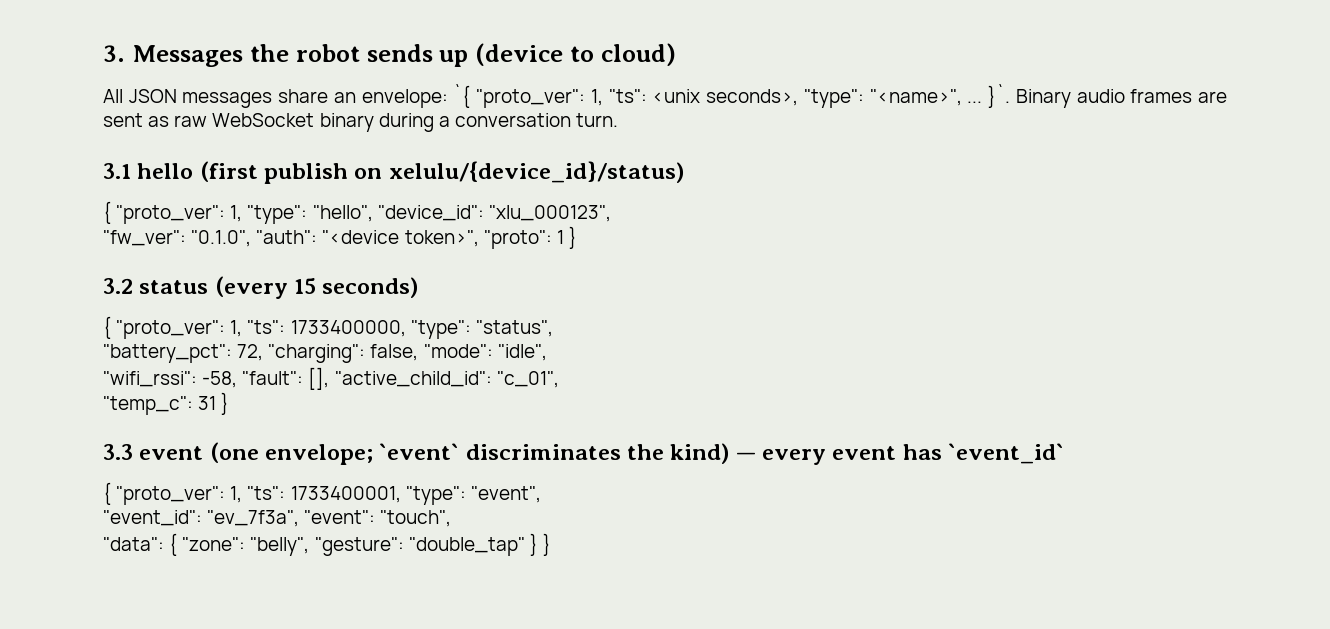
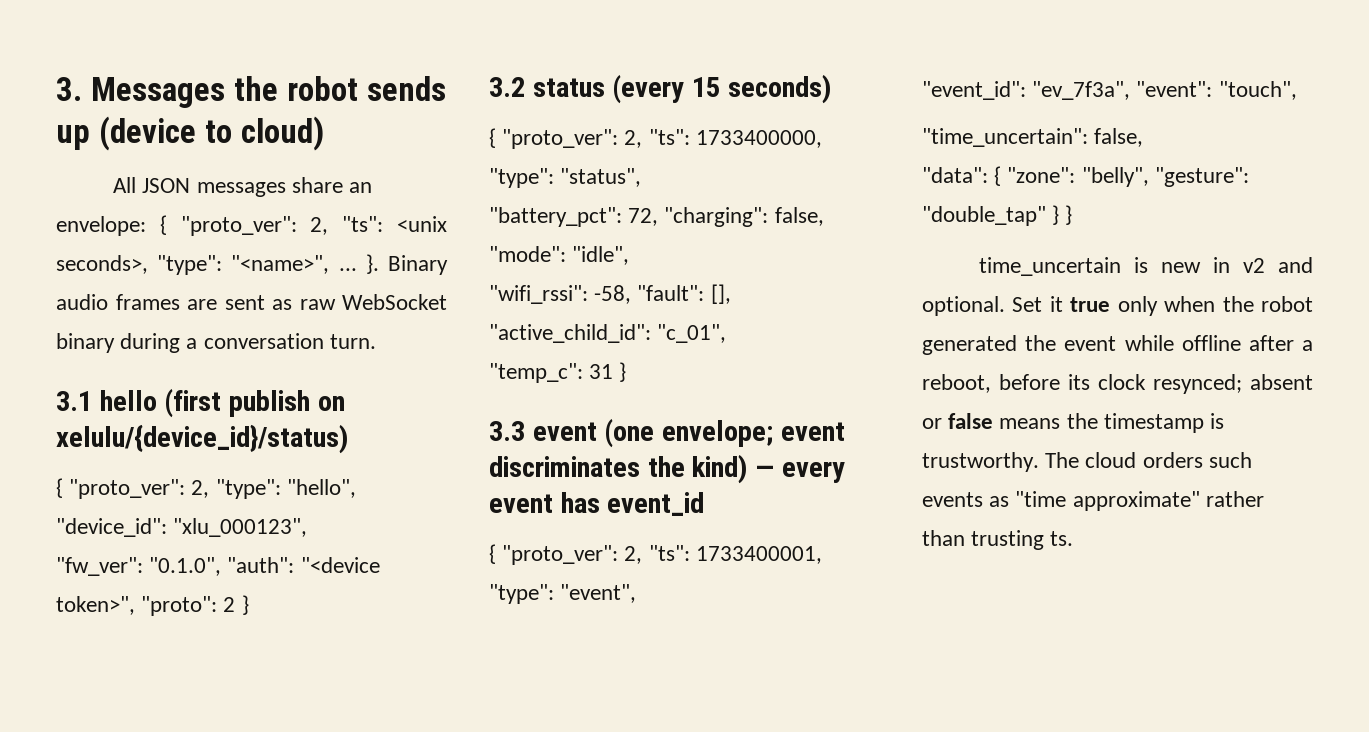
- All JSON messages share an envelope: `{ "proto_ver": 1, "ts": <unix seconds>, "type": "<name>", ...
+ All JSON messages share an envelope: { "proto_ver": 2, "ts": <unix seconds>, "type": "<name>", ...
- }`.
+ }.
- { "proto_ver": 1, "type": "hello", "device_id": "xlu_000123",
+ { "proto_ver": 2, "type": "hello", "device_id": "xlu_000123",
- "fw_ver": "0.1.0", "auth": "<device token>", "proto": 1 }
+ "fw_ver": "0.1.0", "auth": "<device token>", "proto": 2 }
- { "proto_ver": 1, "ts": 1733400000, "type": "status",
+ { "proto_ver": 2, "ts": 1733400000, "type": "status",
- 3.3 event (one envelope; `event` discriminates the kind) — every event has `event_id`
- { "proto_ver": 1, "ts": 1733400001, "type": "event",
+ 3.3 event (one envelope; event discriminates the kind) — every event has event_id
+ { "proto_ver": 2, "ts": 1733400001, "type": "event",
+ "time_uncertain": false,
+ time_uncertain is new in v2 and optional. Set it true only when the robot generated the event while offline after a reboot, before its clock resynced; absent or false means the timestamp is trustworthy. The cloud orders such events as "time approximate" rather than trusting ts.

